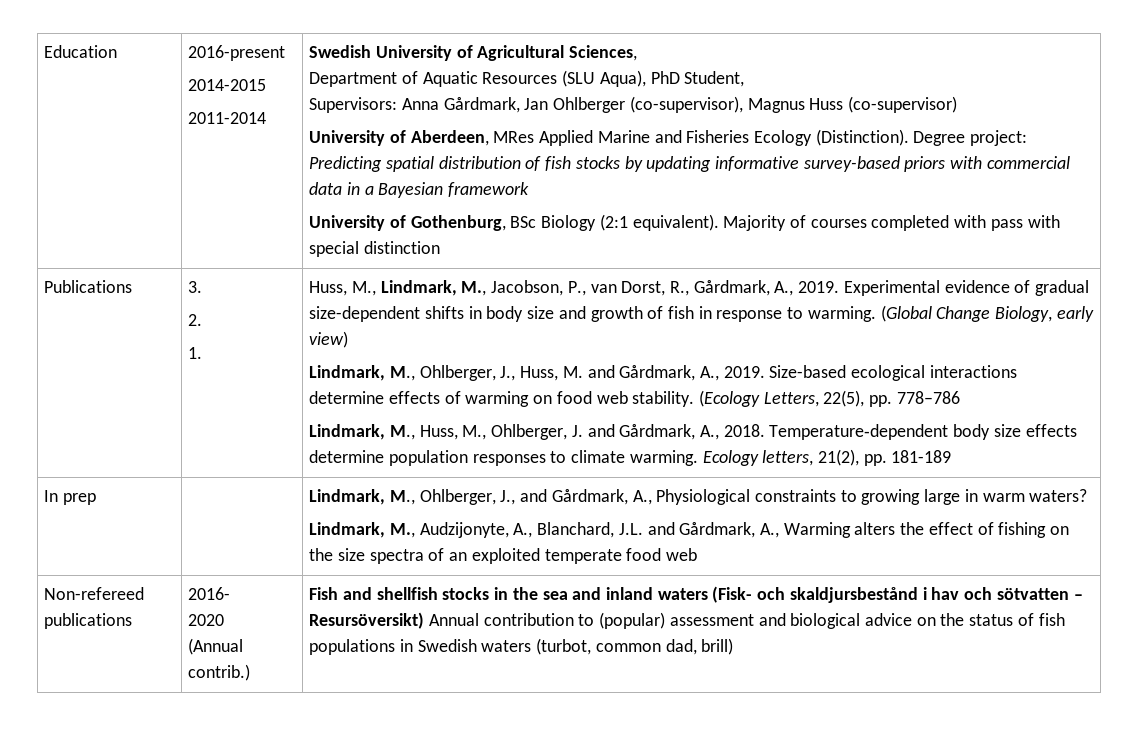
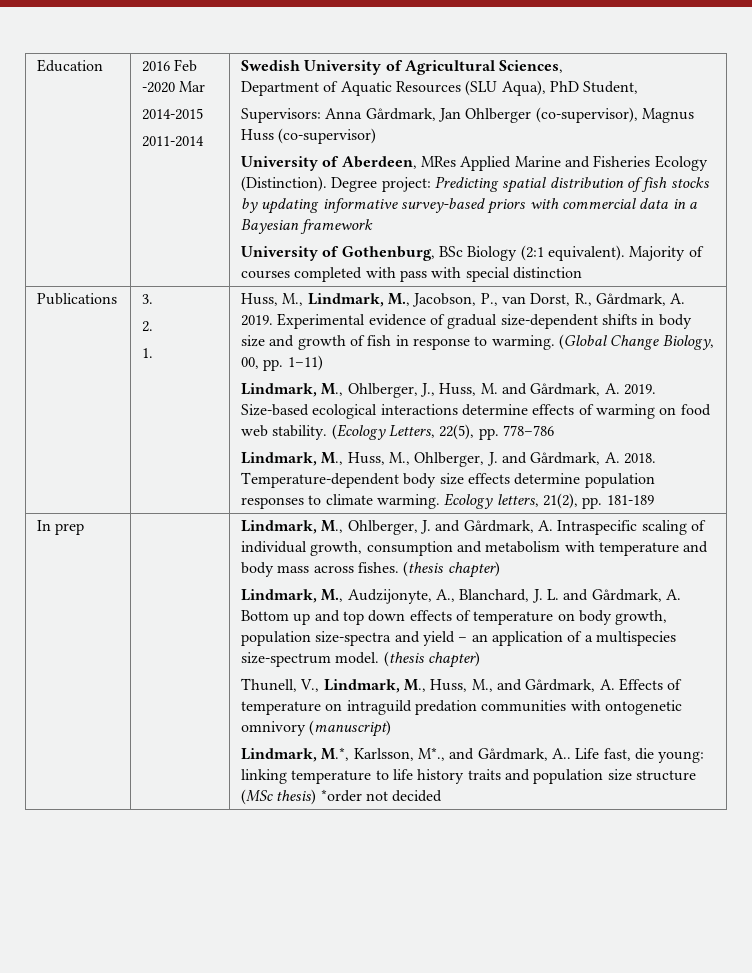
- 2016-present
+ 2016 Feb -2020 Mar
- Huss, M., Lindmark, M., Jacobson, P., van Dorst, R., Gårdmark, A., 2019.
+ Huss, M., Lindmark, M., Jacobson, P., van Dorst, R., Gårdmark, A. 2019.
- (Global Change Biology, early view)
+ (Global Change Biology, 00, pp. 1–11)
- Lindmark, M., Ohlberger, J., Huss, M. and Gårdmark, A., 2019.
+ Lindmark, M., Ohlberger, J., Huss, M. and Gårdmark, A. 2019.
- Lindmark, M., Huss, M., Ohlberger, J. and Gårdmark, A., 2018.
+ Lindmark, M., Huss, M., Ohlberger, J. and Gårdmark, A. 2018.
- Lindmark, M., Ohlberger, J., and Gårdmark, A., Physiological constraints to growing large in warm waters?
+ Lindmark, M., Ohlberger, J. and Gårdmark, A. Intraspecific scaling of individual growth, consumption and metabolism with temperature and body mass across fishes. (thesis chapter)
- Lindmark, M., Audzijonyte, A., Blanchard, J.L. and Gårdmark, A., Warming alters the effect of fishing on the size spectra of an exploited temperate food web
- Non-refereed publications | 2016-
- 2020
- (Annual contrib.) | Fish and shellfish stocks in the sea and inland waters (Fisk- och skaldjursbestånd i hav och sötvatten – Resursöversikt) Annual contribution to (popular) assessment and biological advice on the status of fish populations in Swedish waters (turbot, common dad, brill)
+ Lindmark, M., Audzijonyte, A., Blanchard, J. L. and Gårdmark, A. Bottom up and top down effects of temperature on body growth, population size-spectra and yield – an application of a multispecies size-spectrum model. (thesis chapter)
+ Thunell, V., Lindmark, M., Huss, M., and Gårdmark, A. Effects of temperature on intraguild predation communities with ontogenetic omnivory (manuscript)
+ Lindmark, M.*, Karlsson, M*., and Gårdmark, A.. Life fast, die young: linking temperature to life history traits and population size structure (MSc thesis) *order not decided

